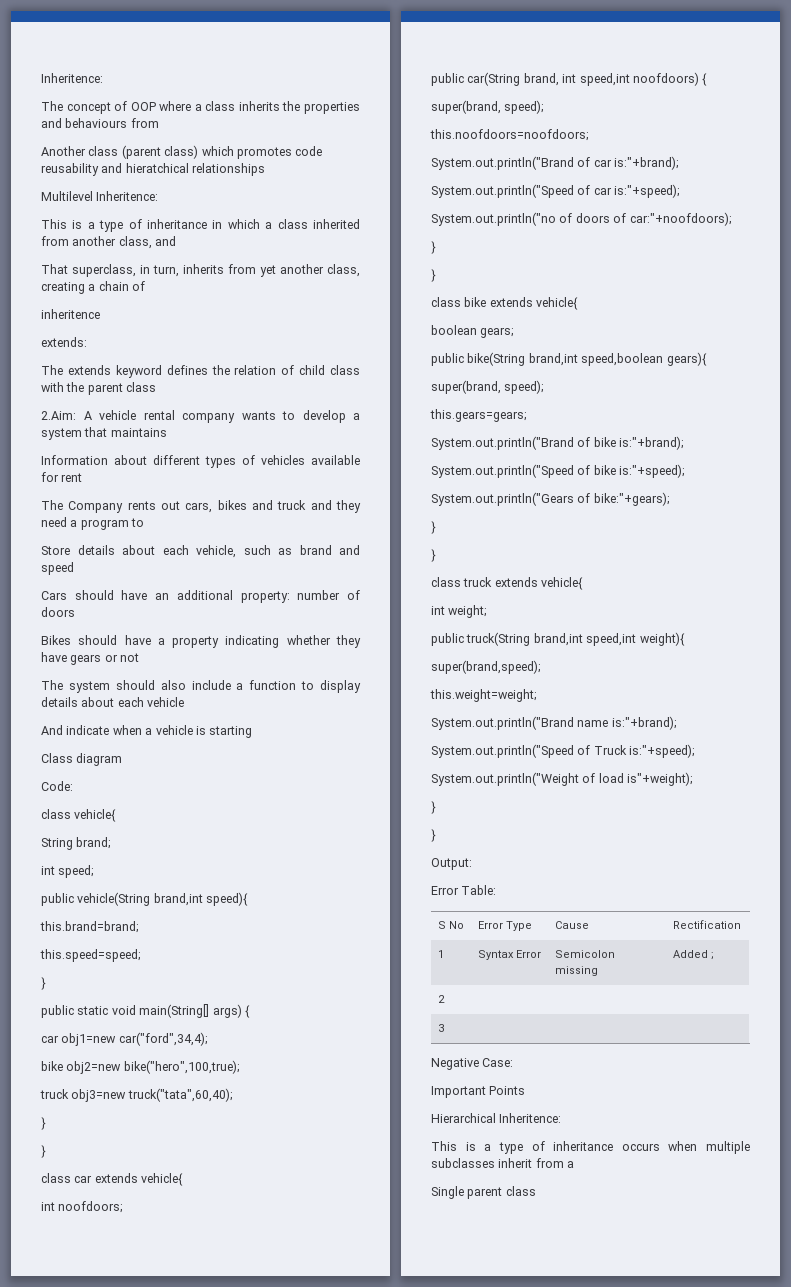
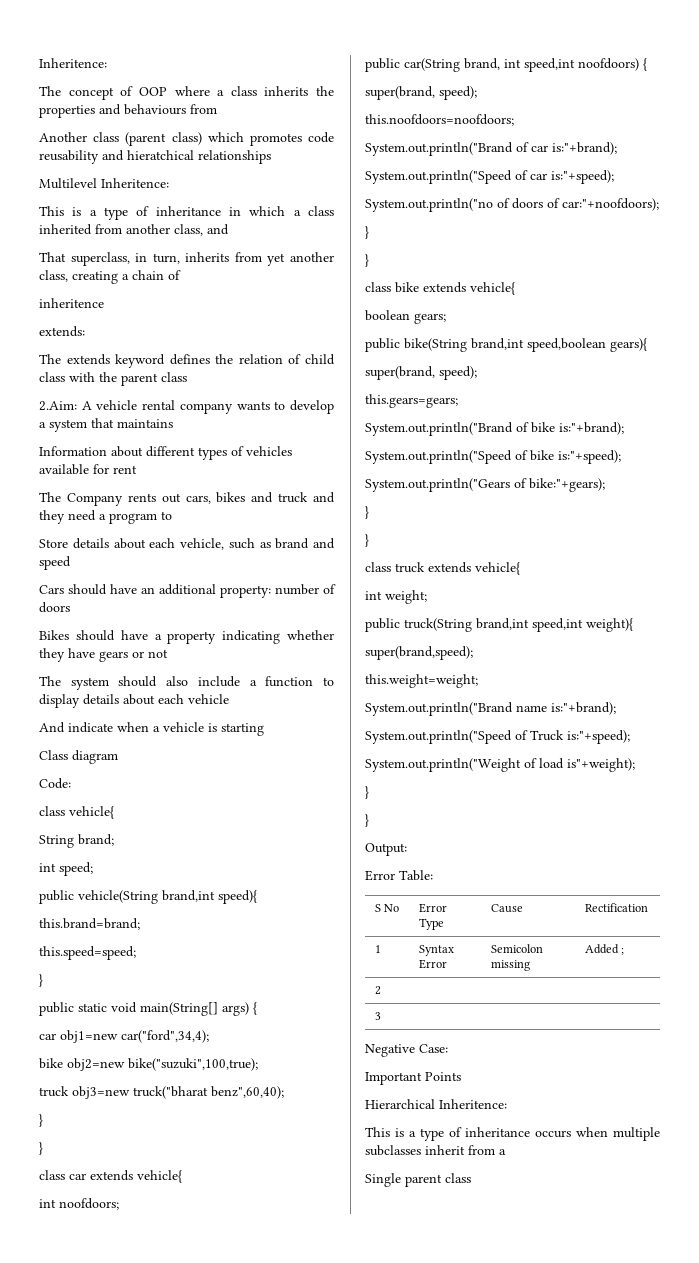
- bike obj2=new bike("hero",100,true);
+ bike obj2=new bike("suzuki",100,true);
- truck obj3=new truck("tata",60,40);
+ truck obj3=new truck("bharat benz",60,40);

